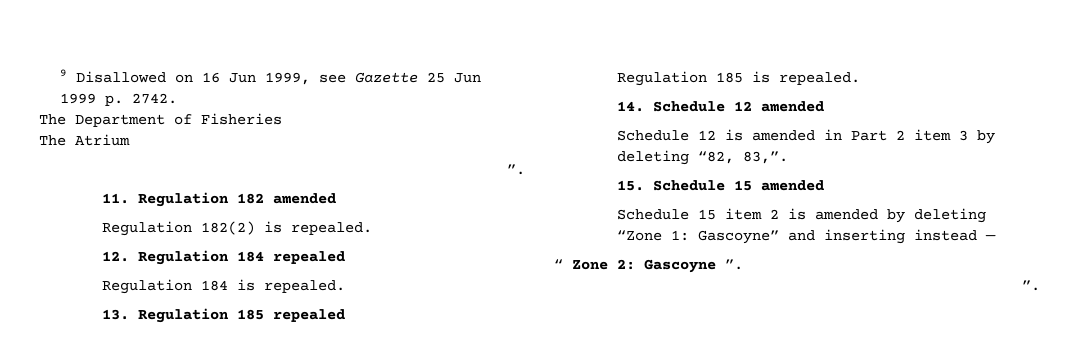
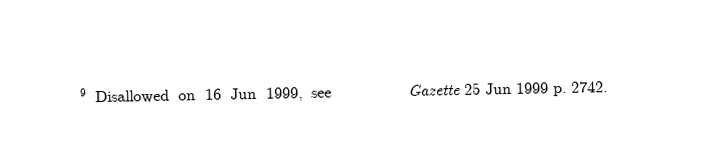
- The Department of Fisheries
- The Atrium
- ”.
- 11. Regulation 182 amended
- Regulation 182(2) is repealed.
- 12. Regulation 184 repealed
- Regulation 184 is repealed.
- 13. Regulation 185 repealed
- Regulation 185 is repealed.
- 14. Schedule 12 amended
- Schedule 12 is amended in Part 2 item 3 by deleting “82, 83,”.
- 15. Schedule 15 amended
- Schedule 15 item 2 is amended by deleting “Zone 1: Gascoyne” and inserting instead —
- “ Zone 2: Gascoyne ”.
- ”.

